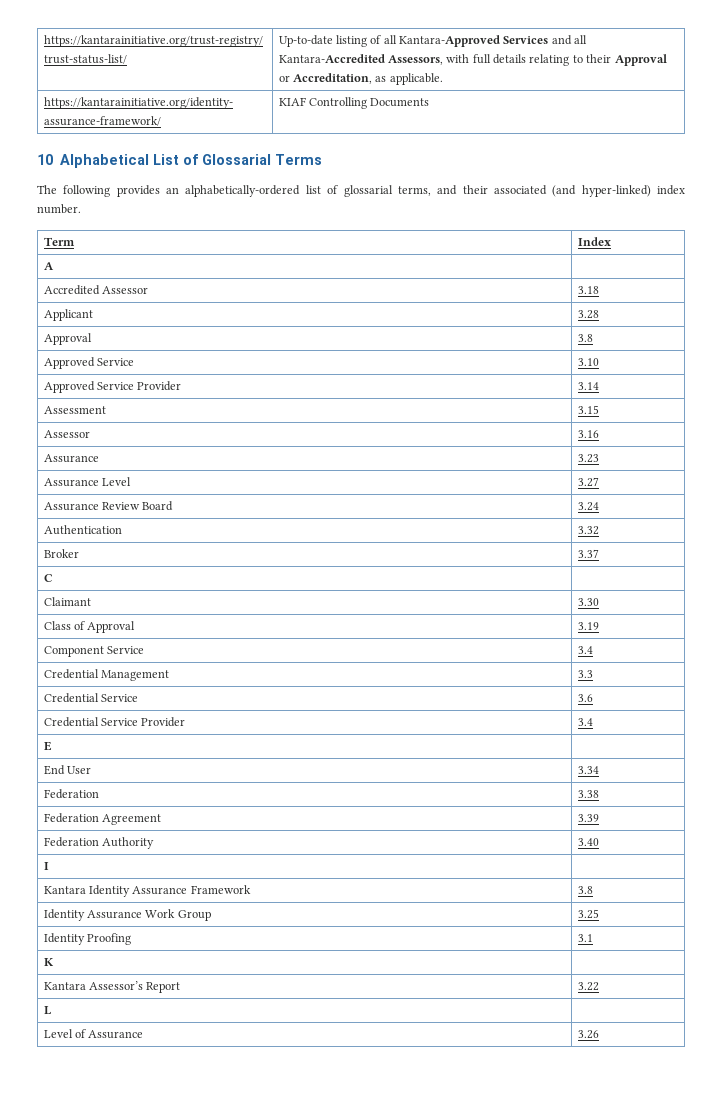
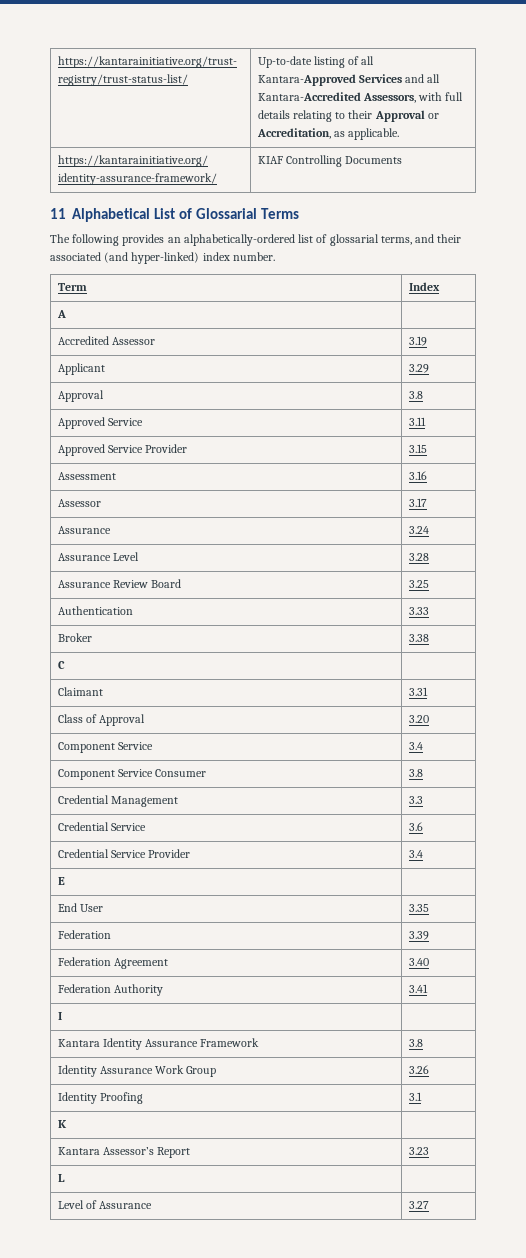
- 10 Alphabetical List of Glossarial Terms
+ 11 Alphabetical List of Glossarial Terms
- Accredited Assessor | 3.18
+ Accredited Assessor | 3.19
- Applicant | 3.28
+ Applicant | 3.29
- Approved Service | 3.10
+ Approved Service | 3.11
- Approved Service Provider | 3.14
+ Approved Service Provider | 3.15
- Assessment | 3.15
- Assessor | 3.16
- Assurance | 3.23
+ Assessment | 3.16
+ Assessor | 3.17
+ Assurance | 3.24
- Assurance Level | 3.27
+ Assurance Level | 3.28
- Assurance Review Board | 3.24
+ Assurance Review Board | 3.25
- Authentication | 3.32
+ Authentication | 3.33
- Broker | 3.37
+ Broker | 3.38
- Claimant | 3.30
+ Claimant | 3.31
- Class of Approval | 3.19
+ Class of Approval | 3.20
+ Component Service Consumer | 3.8
- End User | 3.34
+ End User | 3.35
- Federation | 3.38
+ Federation | 3.39
- Federation Agreement | 3.39
+ Federation Agreement | 3.40
- Federation Authority | 3.40
+ Federation Authority | 3.41
- Identity Assurance Work Group | 3.25
+ Identity Assurance Work Group | 3.26
- Kantara Assessor’s Report | 3.22
+ Kantara Assessor’s Report | 3.23
- Level of Assurance | 3.26
+ Level of Assurance | 3.27

